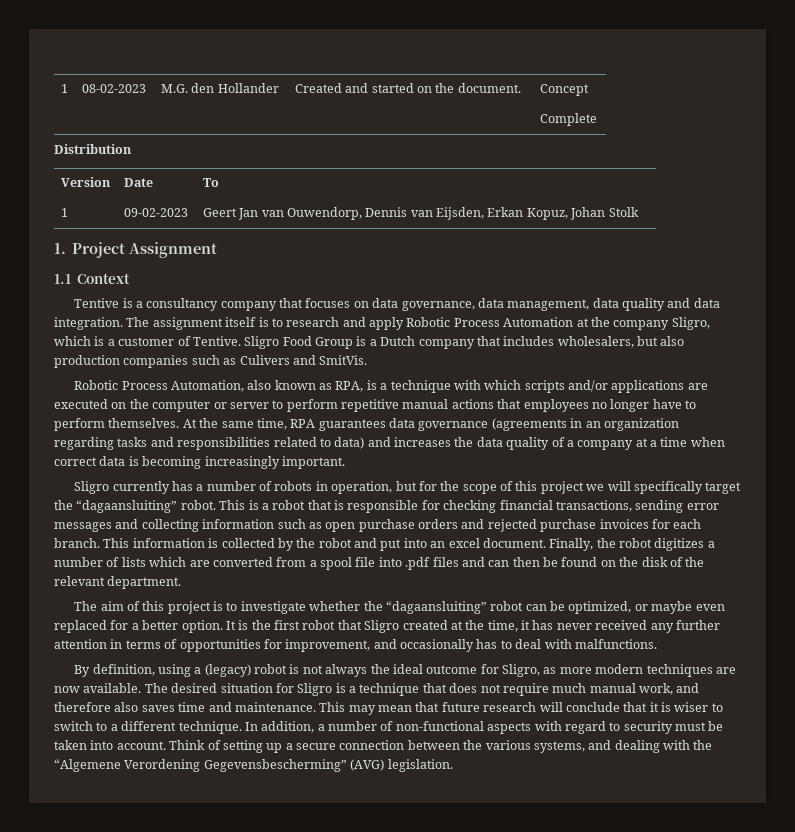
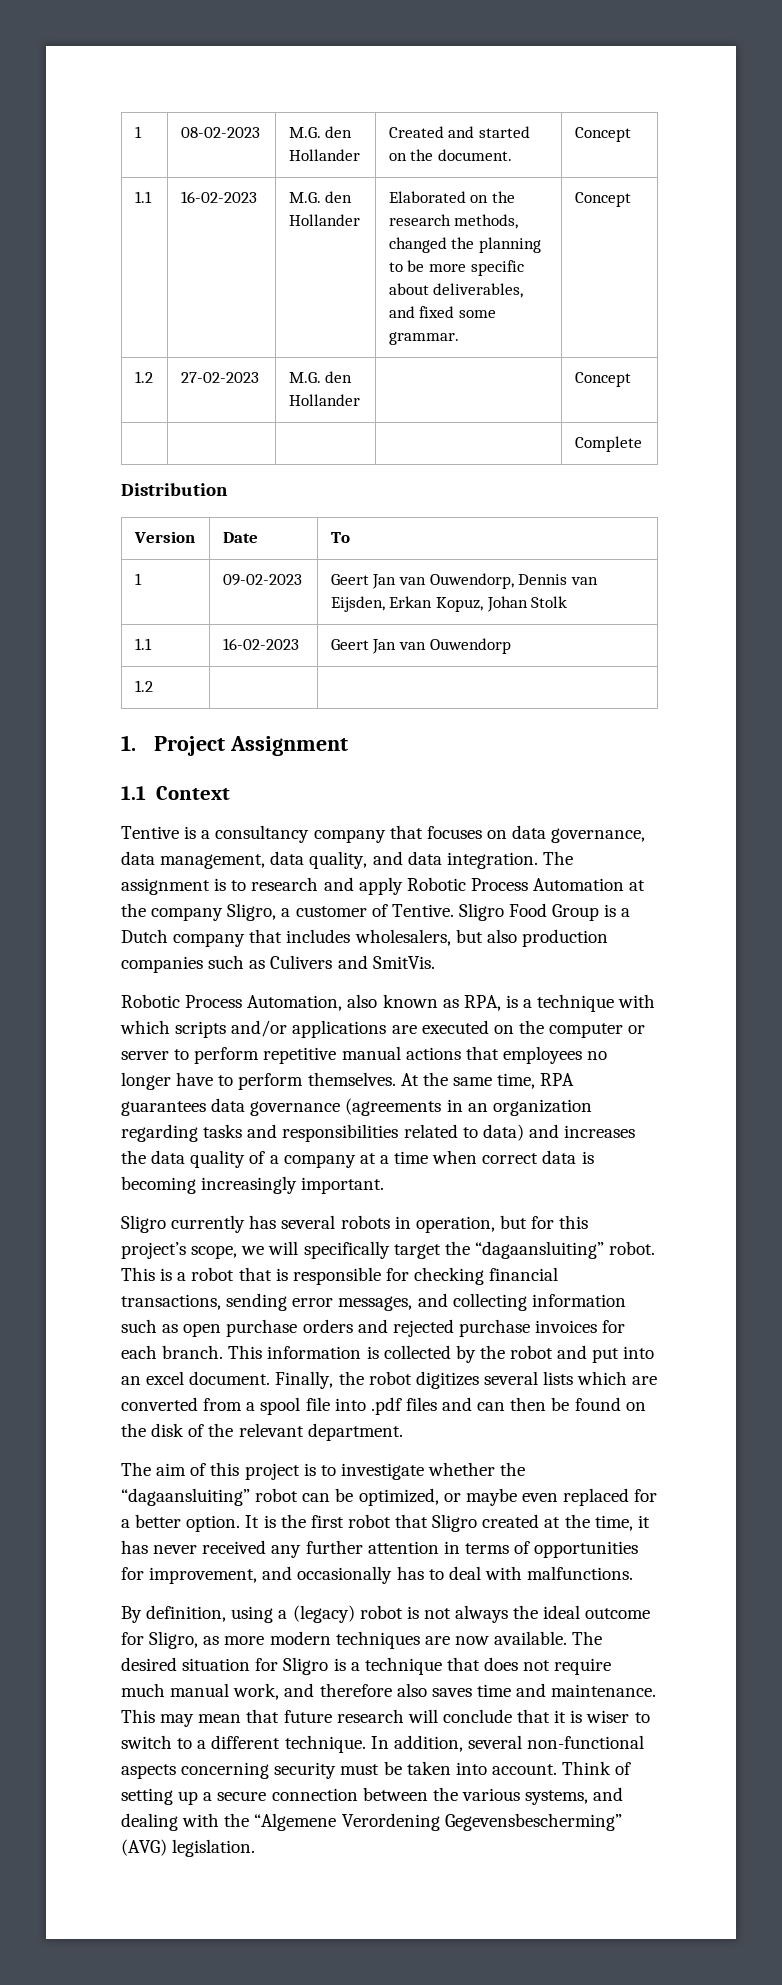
+ 1.1 | 16-02-2023 | M.G. den Hollander | Elaborated on the research methods, changed the planning to be more specific about deliverables, and fixed some grammar. | Concept
+ 1.2 | 27-02-2023 | M.G. den Hollander | | Concept
+ 1.1 | 16-02-2023 | Geert Jan van Ouwendorp
+ 1.2 | |
- Tentive is a consultancy company that focuses on data governance, data management, data quality and data integration.
+ Tentive is a consultancy company that focuses on data governance, data management, data quality, and data integration.
- The assignment itself is to research and apply Robotic Process Automation at the company Sligro, which is a customer of Tentive.
+ The assignment is to research and apply Robotic Process Automation at the company Sligro, a customer of Tentive.
- Sligro currently has a number of robots in operation, but for the scope of this project we will specifically target the “dagaansluiting” robot.
+ Sligro currently has several robots in operation, but for this project’s scope, we will specifically target the “dagaansluiting” robot.
- This is a robot that is responsible for checking financial transactions, sending error messages and collecting information such as open purchase orders and rejected purchase invoices for each branch.
+ This is a robot that is responsible for checking financial transactions, sending error messages, and collecting information such as open purchase orders and rejected purchase invoices for each branch.
- Finally, the robot digitizes a number of lists which are converted from a spool file into .pdf files and can then be found on the disk of the relevant department.
+ Finally, the robot digitizes several lists which are converted from a spool file into .pdf files and can then be found on the disk of the relevant department.
- In addition, a number of non-functional aspects with regard to security must be taken into account.
+ In addition, several non-functional aspects concerning security must be taken into account.

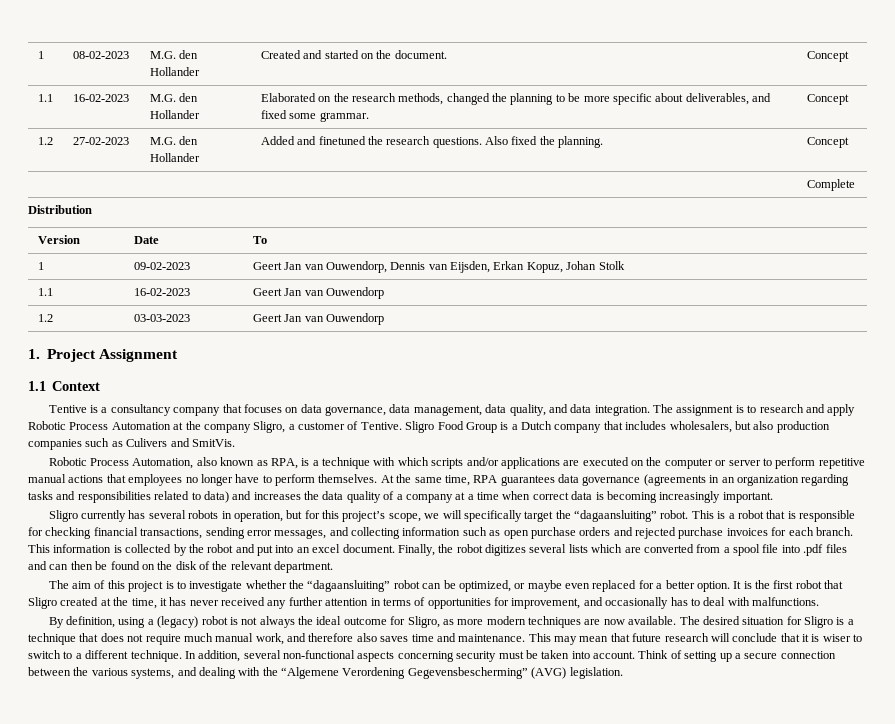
- 1.2 | 27-02-2023 | M.G. den Hollander | | Concept
+ 1.2 | 27-02-2023 | M.G. den Hollander | Added and finetuned the research questions. Also fixed the planning. | Concept
- 1.2 | |
+ 1.2 | 03-03-2023 | Geert Jan van Ouwendorp

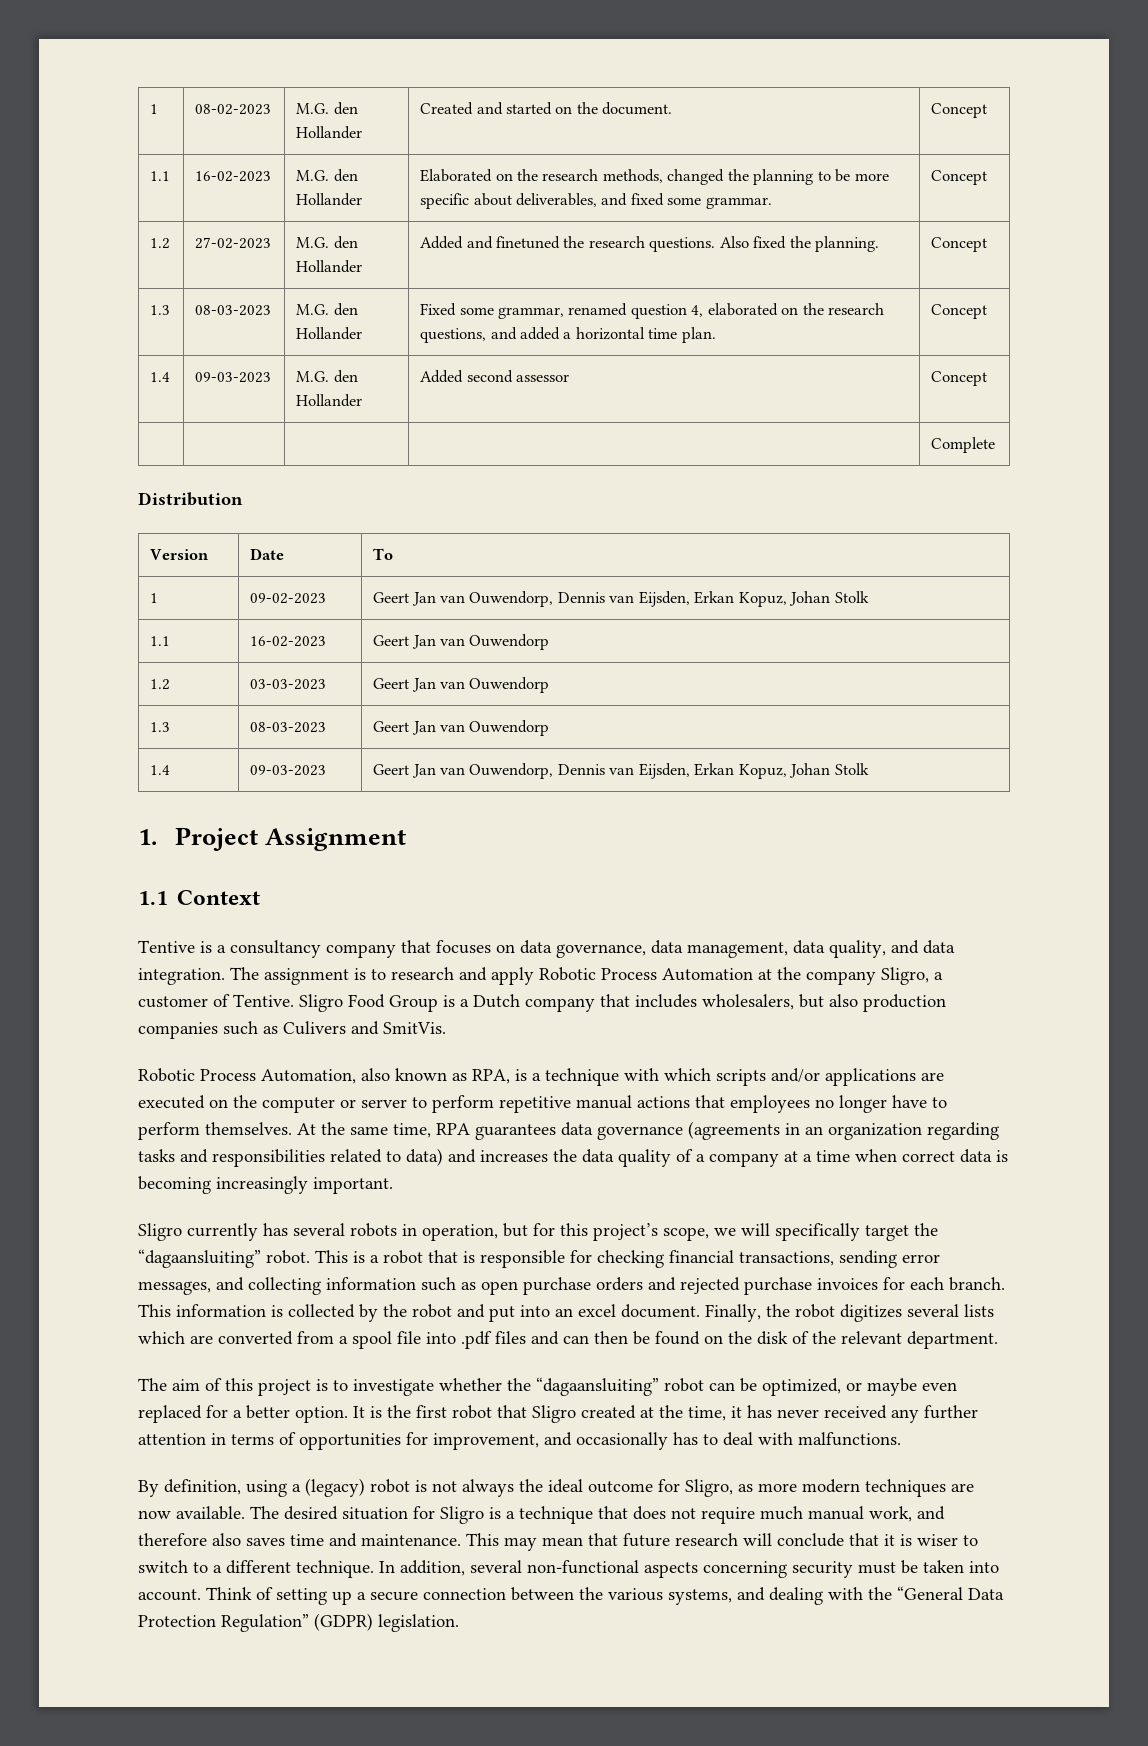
+ 1.3 | 08-03-2023 | M.G. den Hollander | Fixed some grammar, renamed question 4, elaborated on the research questions, and added a horizontal time plan. | Concept
+ 1.4 | 09-03-2023 | M.G. den Hollander | Added second assessor | Concept
+ 1.3 | 08-03-2023 | Geert Jan van Ouwendorp
+ 1.4 | 09-03-2023 | Geert Jan van Ouwendorp, Dennis van Eijsden, Erkan Kopuz, Johan Stolk
- Think of setting up a secure connection between the various systems, and dealing with the “Algemene Verordening Gegevensbescherming” (AVG) legislation.
+ Think of setting up a secure connection between the various systems, and dealing with the “General Data Protection Regulation” (GDPR) legislation.

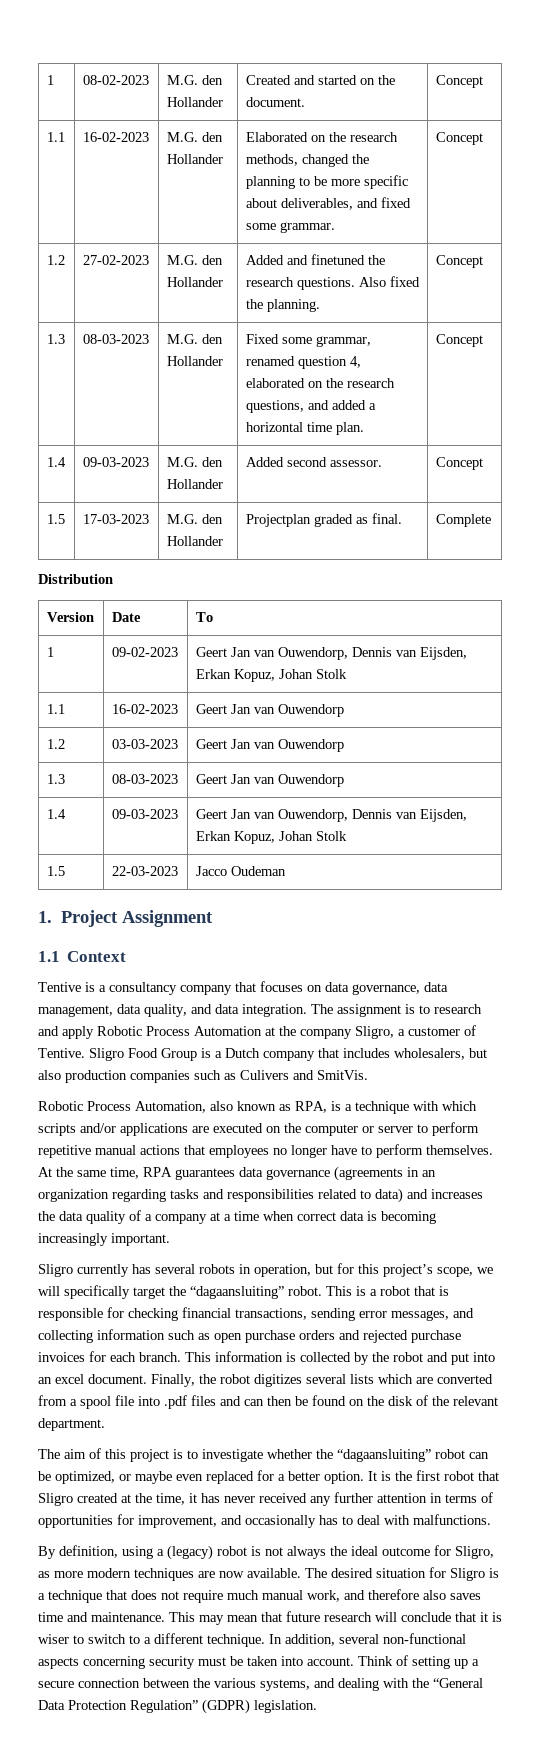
- 1.4 | 09-03-2023 | M.G. den Hollander | Added second assessor | Concept
- | | | | Complete
+ 1.4 | 09-03-2023 | M.G. den Hollander | Added second assessor. | Concept
+ 1.5 | 17-03-2023 | M.G. den Hollander | Projectplan graded as final. | Complete
+ 1.5 | 22-03-2023 | Jacco Oudeman

